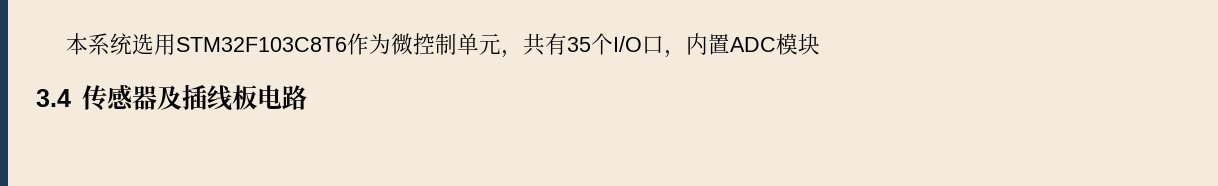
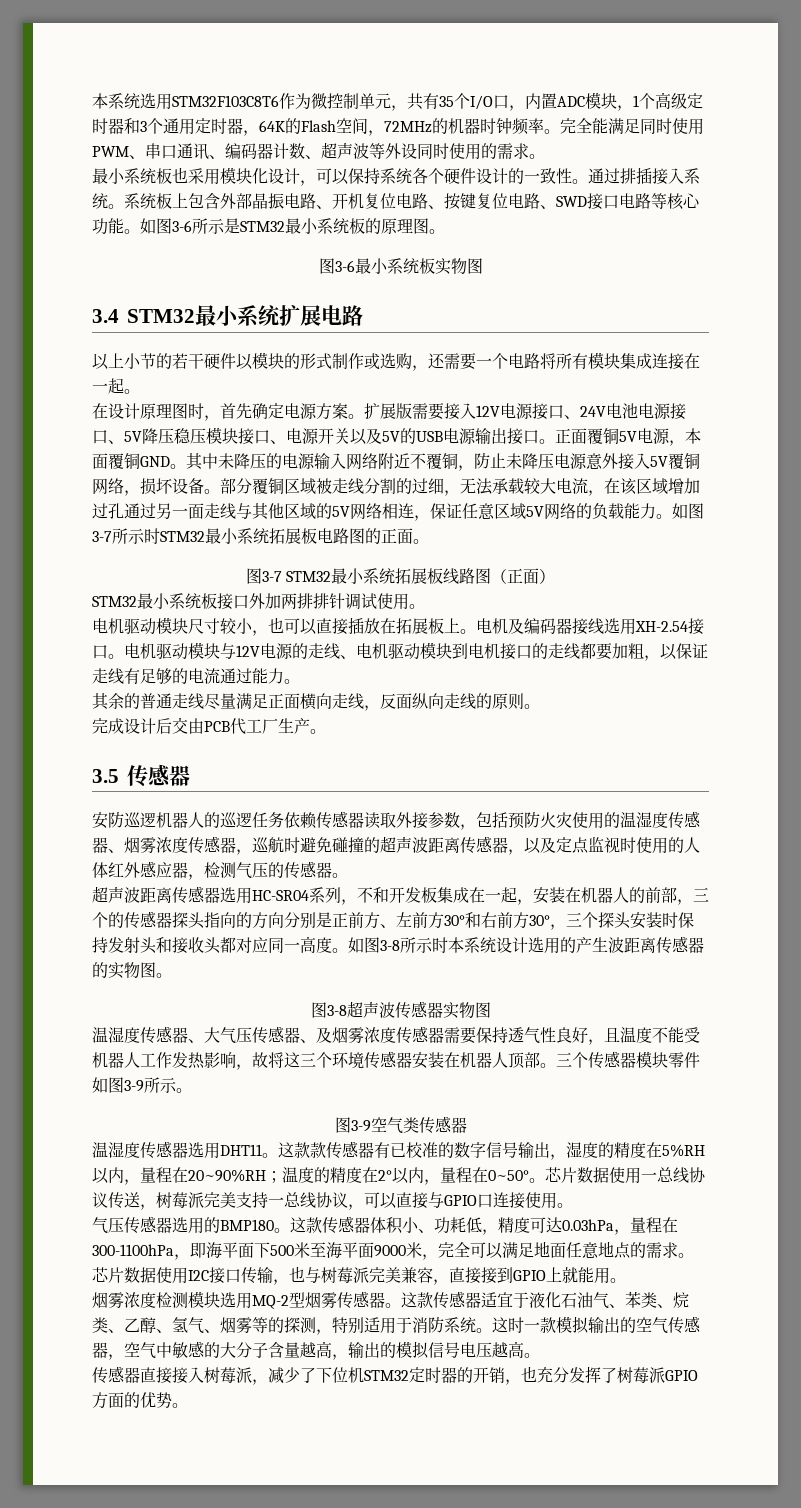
- 本系统选用STM32F103C8T6作为微控制单元，共有35个I/O口，内置ADC模块
- 3.4传感器及插线板电路
+ 本系统选用STM32F103C8T6作为微控制单元，共有35个I/O口，内置ADC模块，1个高级定时器和3个通用定时器，64K的Flash空间，72MHz的机器时钟频率。完全能满足同时使用PWM、串口通讯、编码器计数、超声波等外设同时使用的需求。
+ 最小系统板也采用模块化设计，可以保持系统各个硬件设计的一致性。通过排插接入系统。系统板上包含外部晶振电路、开机复位电路、按键复位电路、SWD接口电路等核心功能。如图3-6所示是STM32最小系统板的原理图。
+ 图3-6最小系统板实物图
+ 3.4 STM32最小系统扩展电路
+ 以上小节的若干硬件以模块的形式制作或选购，还需要一个电路将所有模块集成连接在一起。
+ 在设计原理图时，首先确定电源方案。扩展版需要接入12V电源接口、24V电池电源接口、5V降压稳压模块接口、电源开关以及5V的USB电源输出接口。正面覆铜5V电源，本面覆铜GND。其中未降压的电源输入网络附近不覆铜，防止未降压电源意外接入5V覆铜网络，损坏设备。部分覆铜区域被走线分割的过细，无法承载较大电流，在该区域增加过孔通过另一面走线与其他区域的5V网络相连，保证任意区域5V网络的负载能力。如图3-7所示时STM32最小系统拓展板电路图的正面。
+ 图3-7 STM32最小系统拓展板线路图（正面）
+ STM32最小系统板接口外加两排排针调试使用。
+ 电机驱动模块尺寸较小，也可以直接插放在拓展板上。电机及编码器接线选用XH-2.54接口。电机驱动模块与12V电源的走线、电机驱动模块到电机接口的走线都要加粗，以保证走线有足够的电流通过能力。
+ 其余的普通走线尽量满足正面横向走线，反面纵向走线的原则。
+ 完成设计后交由PCB代工厂生产。
+ 3.5传感器
+ 安防巡逻机器人的巡逻任务依赖传感器读取外接参数，包括预防火灾使用的温湿度传感器、烟雾浓度传感器，巡航时避免碰撞的超声波距离传感器，以及定点监视时使用的人体红外感应器，检测气压的传感器。
+ 超声波距离传感器选用HC-SR04系列，不和开发板集成在一起，安装在机器人的前部，三个的传感器探头指向的方向分别是正前方、左前方30°和右前方30°，三个探头安装时保持发射头和接收头都对应同一高度。如图3-8所示时本系统设计选用的产生波距离传感器的实物图。
+ 图3-8超声波传感器实物图
+ 温湿度传感器、大气压传感器、及烟雾浓度传感器需要保持透气性良好，且温度不能受机器人工作发热影响，故将这三个环境传感器安装在机器人顶部。三个传感器模块零件如图3-9所示。
+ 图3-9空气类传感器
+ 温湿度传感器选用DHT11。这款款传感器有已校准的数字信号输出，湿度的精度在5%RH以内，量程在20~90%RH；温度的精度在2°以内，量程在0~50°。芯片数据使用一总线协议传送，树莓派完美支持一总线协议，可以直接与GPIO口连接使用。
+ 气压传感器选用的BMP180。这款传感器体积小、功耗低，精度可达0.03hPa，量程在300-1100hPa，即海平面下500米至海平面9000米，完全可以满足地面任意地点的需求。芯片数据使用I2C接口传输，也与树莓派完美兼容，直接接到GPIO上就能用。
+ 烟雾浓度检测模块选用MQ-2型烟雾传感器。这款传感器适宜于液化石油气、苯类、烷类、乙醇、氢气、烟雾等的探测，特别适用于消防系统。这时一款模拟输出的空气传感器，空气中敏感的大分子含量越高，输出的模拟信号电压越高。
+ 传感器直接接入树莓派，减少了下位机STM32定时器的开销，也充分发挥了树莓派GPIO方面的优势。

